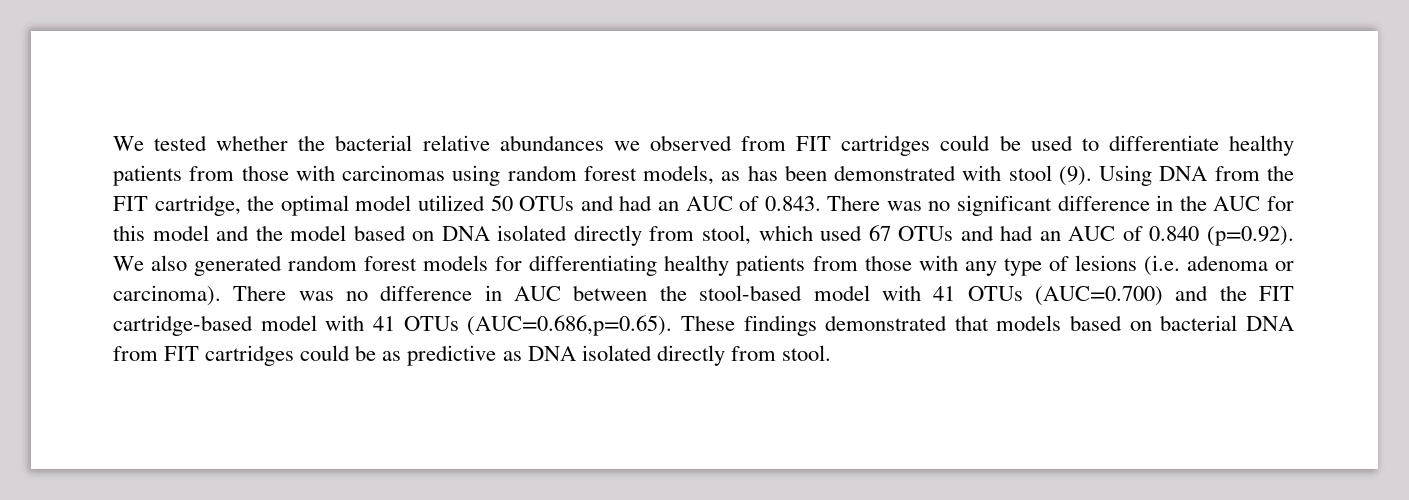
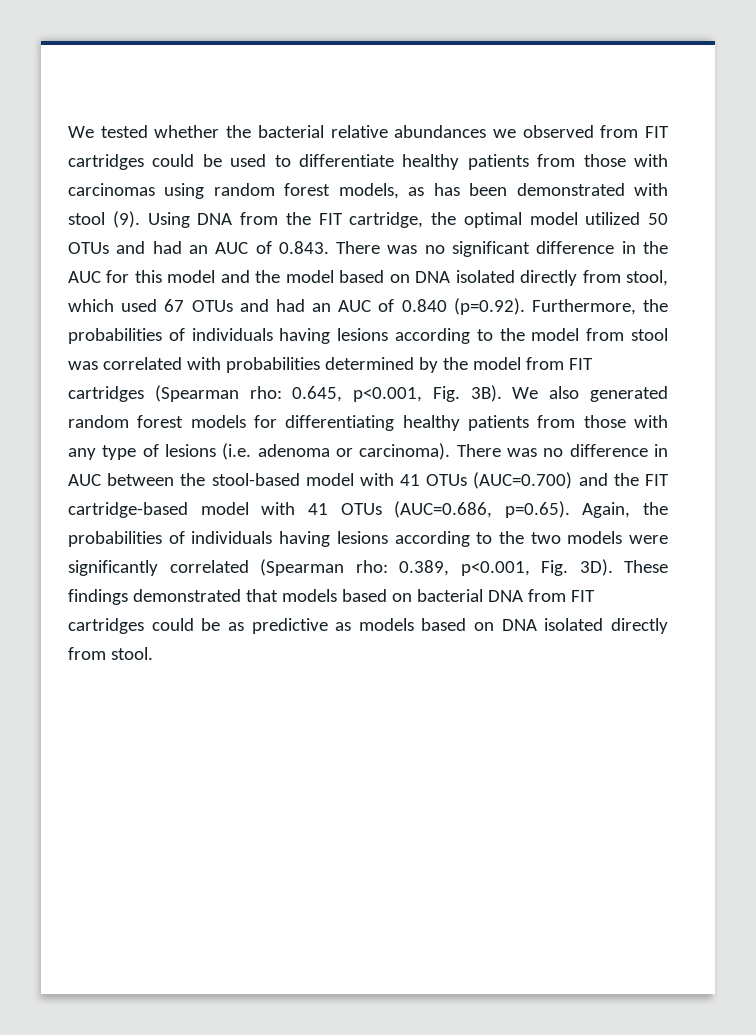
- Using DNA from the FIT cartridge, the optimal model utilized 50 OTUs and had an AUC of 0.843. There was no significant difference in the AUC for this model and the model based on DNA isolated directly from stool, which used 67 OTUs and had an AUC of 0.840 (p=0.92). We also generated random forest models for differentiating healthy patients from those with any type of lesions (i.e. adenoma or carcinoma).
+ Using DNA from the FIT cartridge, the optimal model utilized 50 OTUs and had an AUC of 0.843. There was no significant difference in the AUC for this model and the model based on DNA isolated directly from stool, which used 67 OTUs and had an AUC of 0.840 (p=0.92). Furthermore, the probabilities of individuals having lesions according to the model from stool was correlated with probabilities determined by the model from FIT cartridges (Spearman rho: 0.645, p<0.001, Fig. 3B). We also generated random forest models for differentiating healthy patients from those with any type of lesions (i.e. adenoma or carcinoma).
- There was no difference in AUC between the stool-based model with 41 OTUs (AUC=0.700) and the FIT cartridge-based model with 41 OTUs (AUC=0.686,p=0.65). These findings demonstrated that models based on bacterial DNA from FIT cartridges could be as predictive as DNA isolated directly from stool.
+ There was no difference in AUC between the stool-based model with 41 OTUs (AUC=0.700) and the FIT cartridge-based model with 41 OTUs (AUC=0.686, p=0.65). Again, the probabilities of individuals having lesions according to the two models were significantly correlated (Spearman rho: 0.389, p<0.001, Fig. 3D). These findings demonstrated that models based on bacterial DNA from FIT cartridges could be as predictive as models based on DNA isolated directly from stool.

